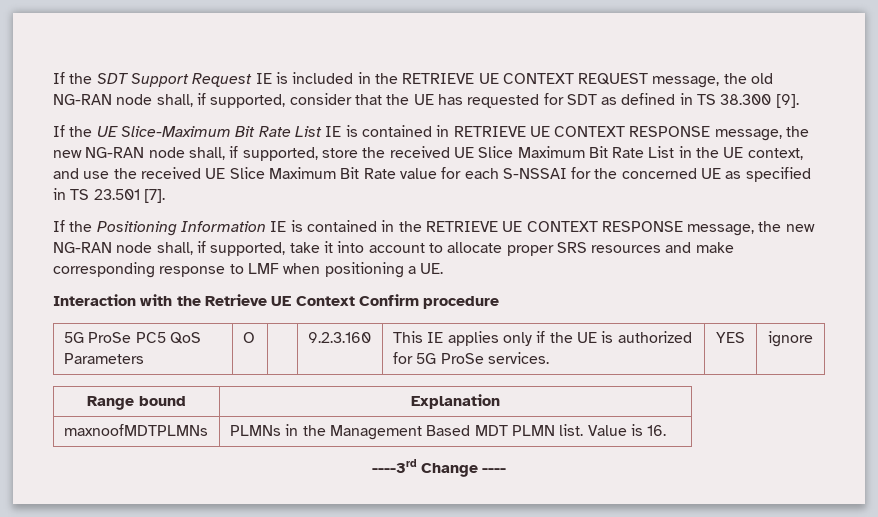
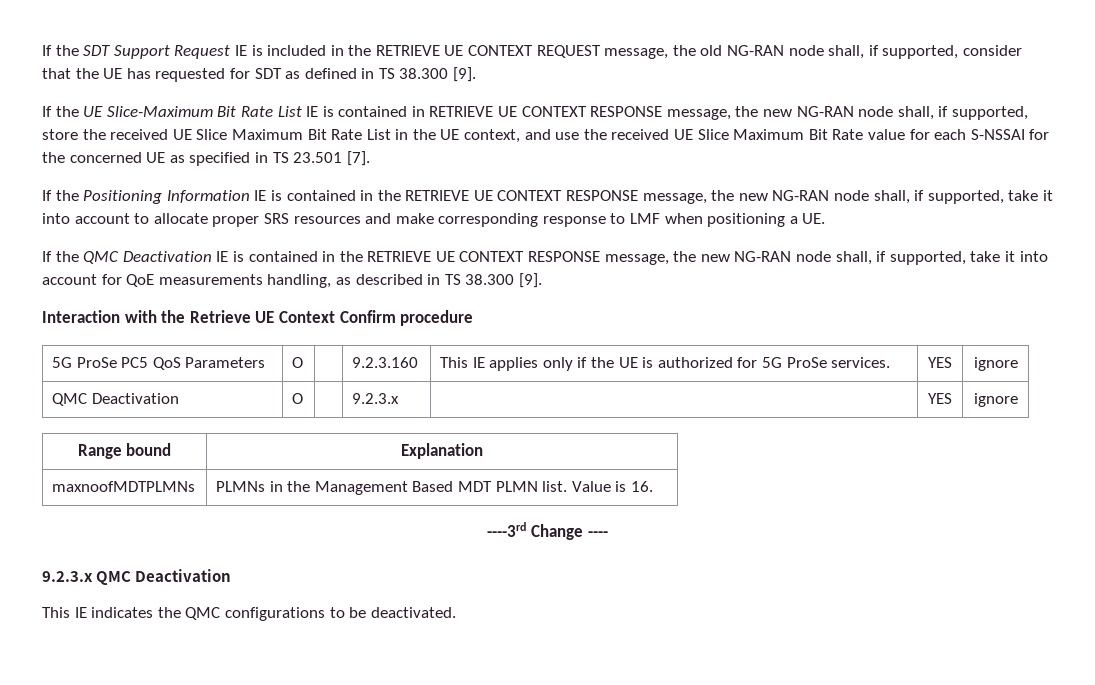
+ If the QMC Deactivation IE is contained in the RETRIEVE UE CONTEXT RESPONSE message, the new NG-RAN node shall, if supported, take it into account for QoE measurements handling, as described in TS 38.300 [9].
+ QMC Deactivation | O | | 9.2.3.x | | YES | ignore
+ 9.2.3.x QMC Deactivation
+ This IE indicates the QMC configurations to be deactivated.

